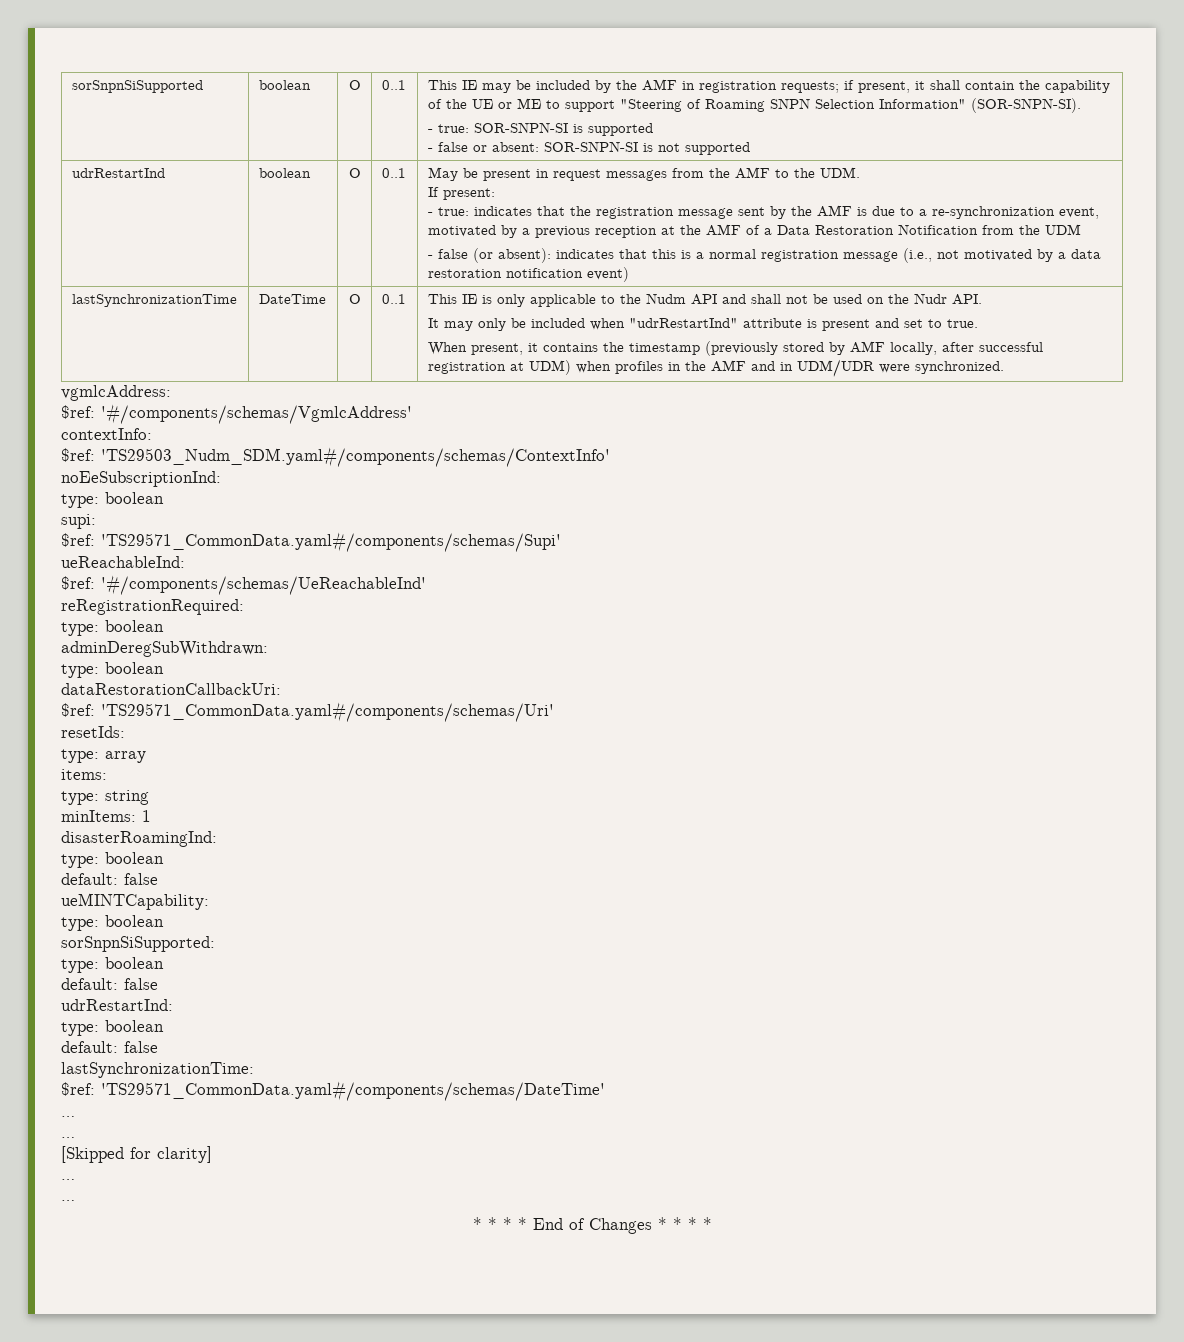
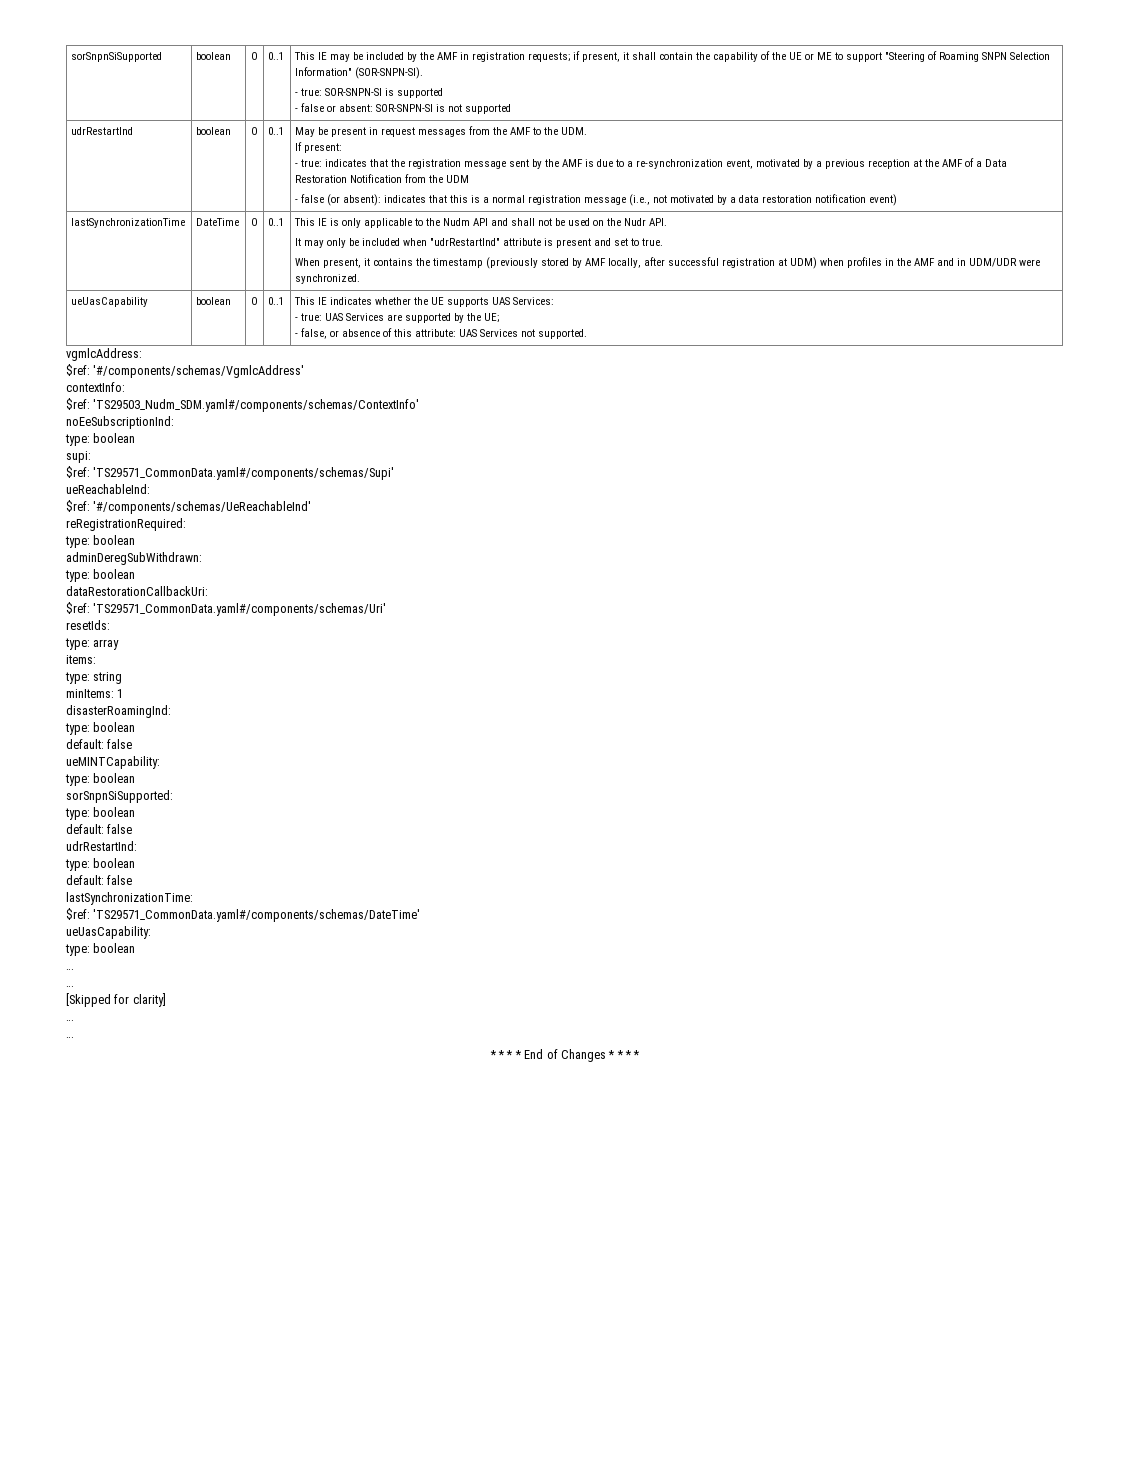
+ ueUasCapability | boolean | O | 0..1 | This IE indicates whether the UE supports UAS Services:
+ - true: UAS Services are supported by the UE;
+ - false, or absence of this attribute: UAS Services not supported.
+ ueUasCapability:
+ type: boolean

